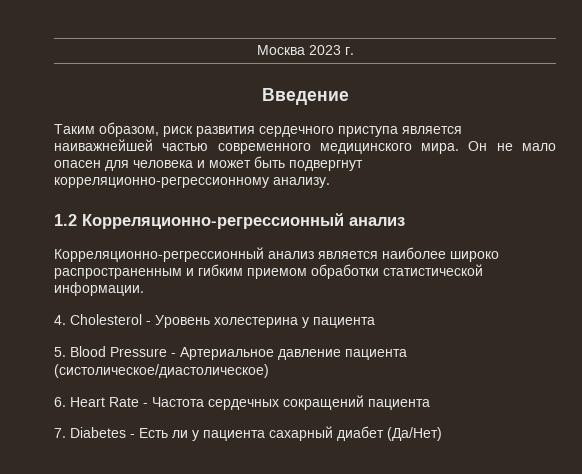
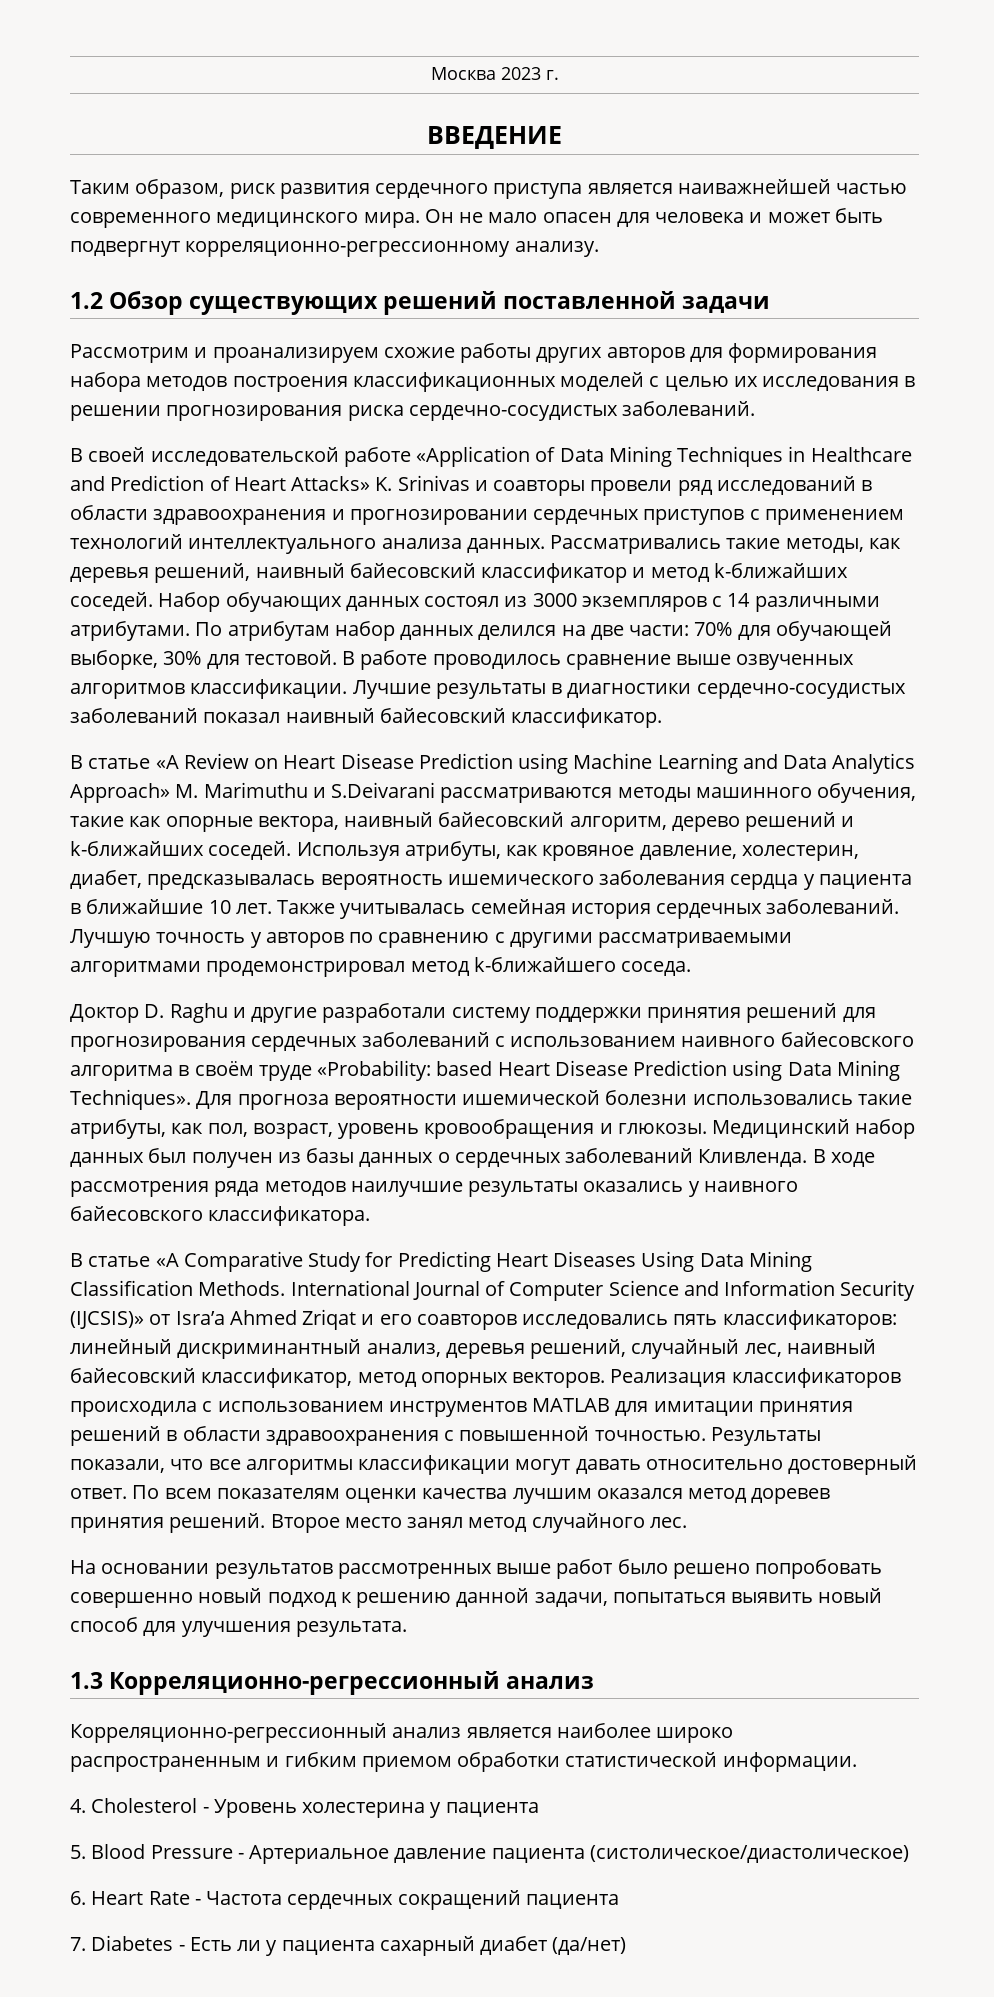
- Введение
+ ВВЕДЕНИЕ
- 1.2 Корреляционно-регрессионный анализ
+ 1.2 Обзор существующих решений поставленной задачи
+ Рассмотрим и проанализируем схожие работы других авторов для формирования набора методов построения классификационных моделей с целью их исследования в решении прогнозирования риска сердечно-сосудистых заболеваний.
+ В своей исследовательской работе «Application of Data Mining Techniques in Healthcare and Prediction of Heart Attacks» K. Srinivas и соавторы провели ряд исследований в области здравоохранения и прогнозировании сердечных приступов с применением технологий интеллектуального анализа данных. Рассматривались такие методы, как деревья решений, наивный байесовский классификатор и метод k-ближайших соседей. Набор обучающих данных состоял из 3000 экземпляров с 14 различными атрибутами. По атрибутам набор данных делился на две части: 70% для обучающей выборке, 30% для тестовой. В работе проводилось сравнение выше озвученных алгоритмов классификации. Лучшие результаты в диагностики сердечно-сосудистых заболеваний показал наивный байесовский классификатор.
+ В статье «A Review on Heart Disease Prediction using Machine Learning and Data Analytics Approach» M. Marimuthu и S.Deivarani рассматриваются методы машинного обучения, такие как опорные вектора, наивный байесовский алгоритм, дерево решений и k-ближайших соседей. Используя атрибуты, как кровяное давление, холестерин, диабет, предсказывалась вероятность ишемического заболевания сердца у пациента в ближайшие 10 лет. Также учитывалась семейная история сердечных заболеваний. Лучшую точность у авторов по сравнению с другими рассматриваемыми алгоритмами продемонстрировал метод k-ближайшего соседа.
+ Доктор D. Raghu и другие разработали систему поддержки принятия решений для прогнозирования сердечных заболеваний с использованием наивного байесовского алгоритма в своём труде «Probability: based Heart Disease Prediction using Data Mining Techniques». Для прогноза вероятности ишемической болезни использовались такие атрибуты, как пол, возраст, уровень кровообращения и глюкозы. Медицинский набор данных был получен из базы данных о сердечных заболеваний Кливленда. В ходе рассмотрения ряда методов наилучшие результаты оказались у наивного байесовского классификатора.
+ В статье «A Comparative Study for Predicting Heart Diseases Using Data Mining Classification Methods. International Journal of Computer Science and Information Security (IJCSIS)» от Isra’a Ahmed Zriqat и его соавторов исследовались пять классификаторов: линейный дискриминантный анализ, деревья решений, случайный лес, наивный байесовский классификатор, метод опорных векторов. Реализация классификаторов происходила с использованием инструментов MATLAB для имитации принятия решений в области здравоохранения с повышенной точностью. Результаты показали, что все алгоритмы классификации могут давать относительно достоверный ответ. По всем показателям оценки качества лучшим оказался метод доревев принятия решений. Второе место занял метод случайного лес.
+ На основании результатов рассмотренных выше работ было решено попробовать совершенно новый подход к решению данной задачи, попытаться выявить новый способ для улучшения результата.
+ 1.3 Корреляционно-регрессионный анализ
- 7. Diabetes - Есть ли у пациента сахарный диабет (Да/Нет)
+ 7. Diabetes - Есть ли у пациента сахарный диабет (да/нет)

